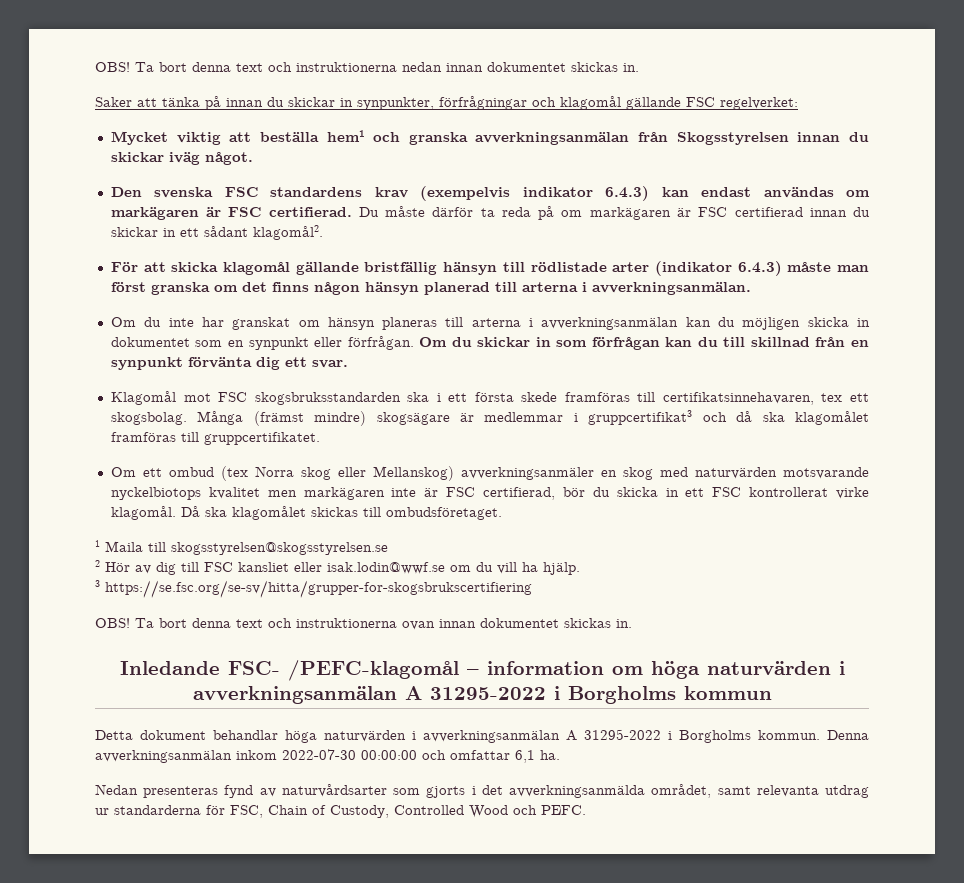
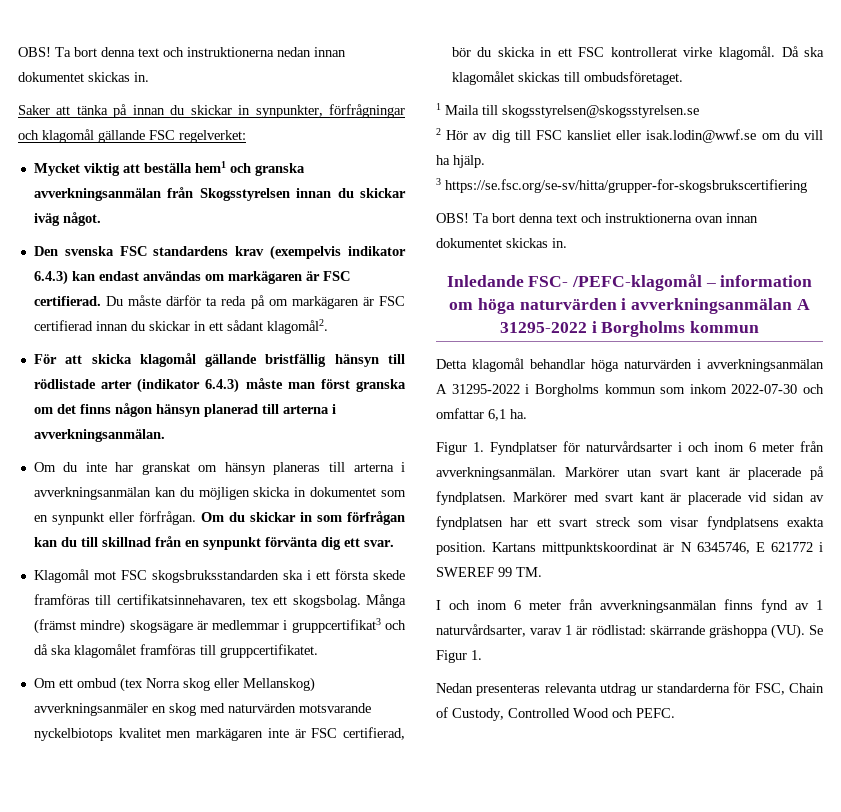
- Detta dokument behandlar höga naturvärden i avverkningsanmälan A 31295-2022 i Borgholms kommun. Denna avverkningsanmälan inkom 2022-07-30 00:00:00 och omfattar 6,1 ha.
+ Detta klagomål behandlar höga naturvärden i avverkningsanmälan A 31295-2022 i Borgholms kommun som inkom 2022-07-30 och omfattar 6,1 ha.
- Nedan presenteras fynd av naturvårdsarter som gjorts i det avverkningsanmälda området, samt relevanta utdrag ur standarderna för FSC, Chain of Custody, Controlled Wood och PEFC.
+ Figur 1. Fyndplatser för naturvårdsarter i och inom 6 meter från avverkningsanmälan. Markörer utan svart kant är placerade på fyndplatsen. Markörer med svart kant är placerade vid sidan av fyndplatsen har ett svart streck som visar fyndplatsens exakta position. Kartans mittpunktskoordinat är N 6345746, E 621772 i SWEREF 99 TM.
+ I och inom 6 meter från avverkningsanmälan finns fynd av 1 naturvårdsarter, varav 1 är rödlistad: skärrande gräshoppa (VU). Se Figur 1.
+ Nedan presenteras relevanta utdrag ur standarderna för FSC, Chain of Custody, Controlled Wood och PEFC.

